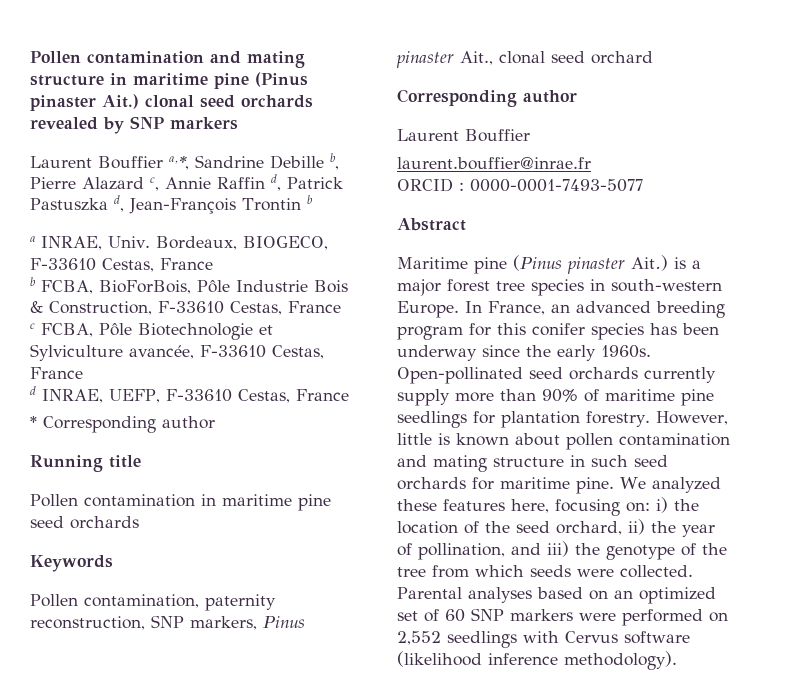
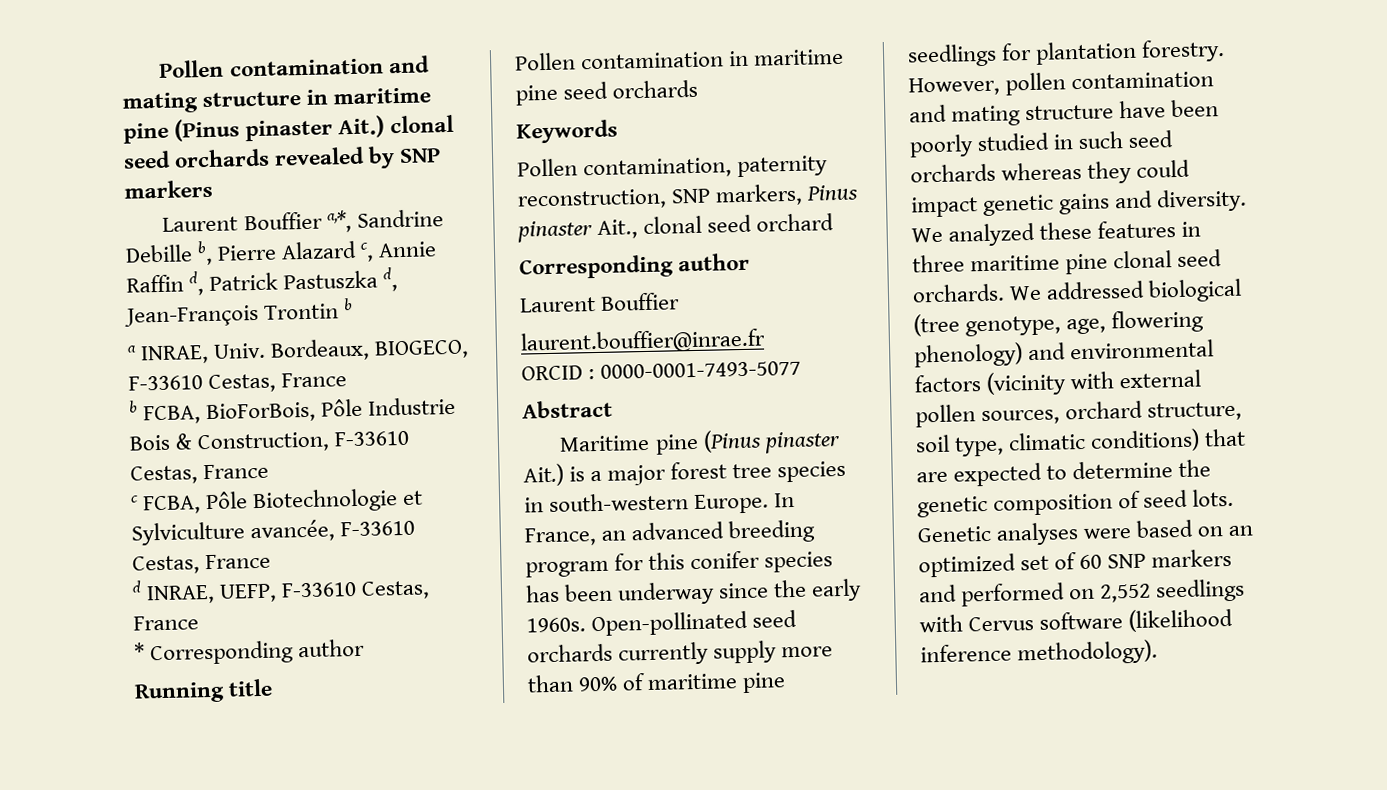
- However, little is known about pollen contamination and mating structure in such seed orchards for maritime pine. We analyzed these features here, focusing on: i) the location of the seed orchard, ii) the year of pollination, and iii) the genotype of the tree from which seeds were collected. Parental analyses based on an optimized set of 60 SNP markers were performed on 2,552 seedlings with Cervus software (likelihood inference methodology).
+ However, pollen contamination and mating structure have been poorly studied in such seed orchards whereas they could impact genetic gains and diversity. We analyzed these features in three maritime pine clonal seed orchards. We addressed biological (tree genotype, age, flowering phenology) and environmental factors (vicinity with external pollen sources, orchard structure, soil type, climatic conditions) that are expected to determine the genetic composition of seed lots. Genetic analyses were based on an optimized set of 60 SNP markers and performed on 2,552 seedlings with Cervus software (likelihood inference methodology).

